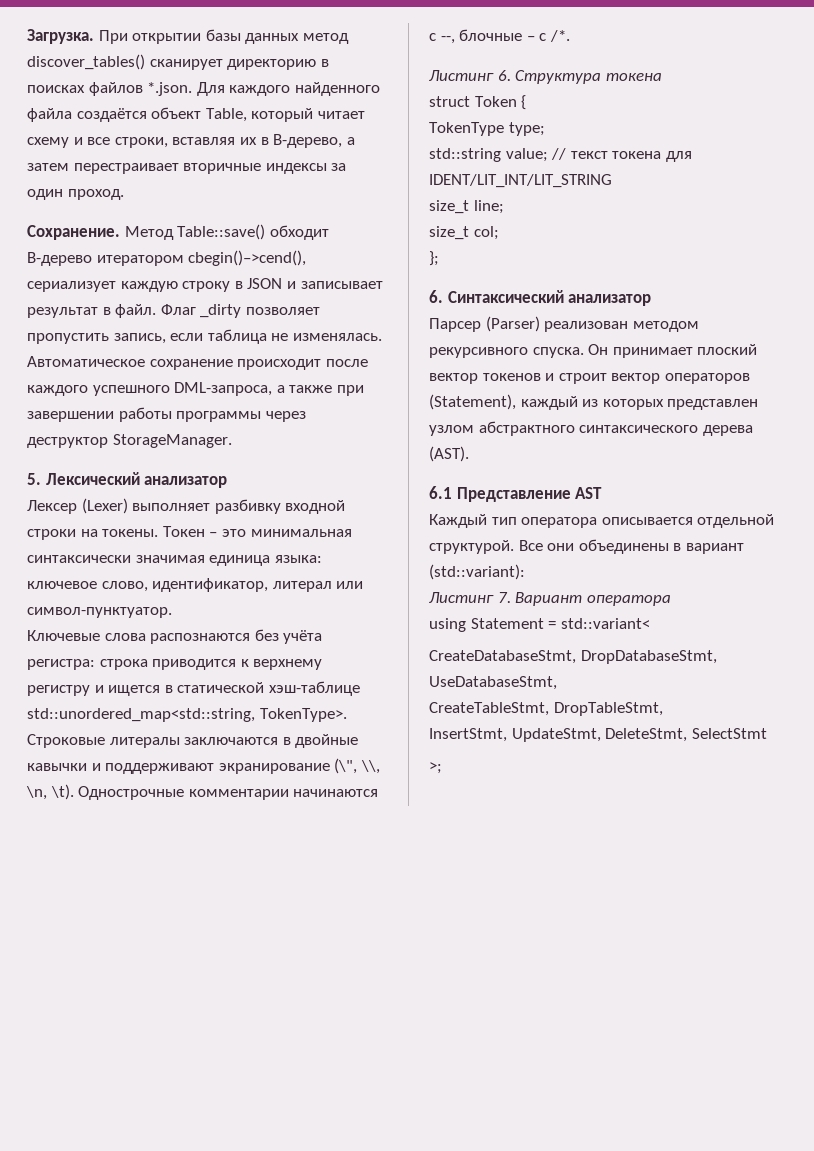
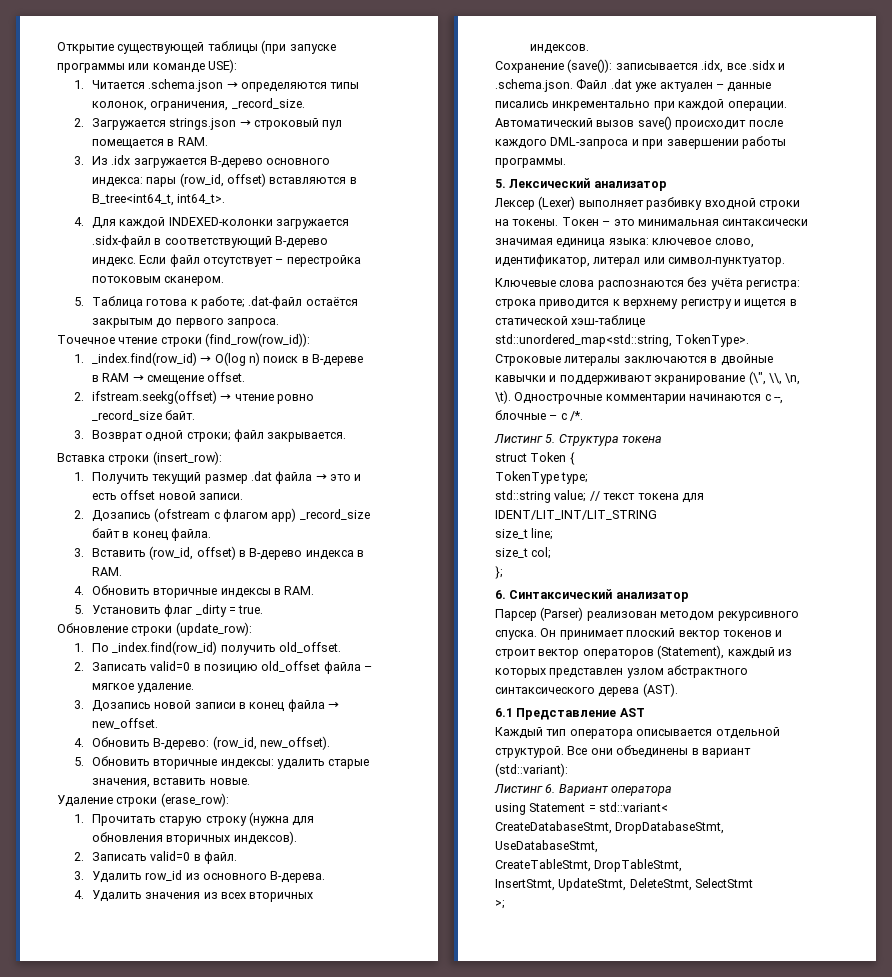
- Загрузка. При открытии базы данных метод discover_tables() сканирует директорию в поисках файлов *.json. Для каждого найденного файла создаётся объект Table, который читает схему и все строки, вставляя их в B-дерево, а затем перестраивает вторичные индексы за один проход.
- Сохранение. Метод Table::save() обходит B-дерево итератором cbegin()–>cend(), сериализует каждую строку в JSON и записывает результат в файл. Флаг _dirty позволяет пропустить запись, если таблица не изменялась. Автоматическое сохранение происходит после каждого успешного DML-запроса, а также при завершении работы программы через деструктор StorageManager.
+ Открытие существующей таблицы (при запуске программы или команде USE):
+ 1. Читается .schema.json → определяются типы колонок, ограничения, _record_size.
+ 2. Загружается strings.json → строковый пул помещается в RAM.
+ 3. Из .idx загружается B-дерево основного индекса: пары (row_id, offset) вставляются в B_tree<int64_t, int64_t>.
+ 4. Для каждой INDEXED-колонки загружается .sidx-файл в соответствующий B-дерево индекс. Если файл отсутствует – перестройка потоковым сканером.
+ 5. Таблица готова к работе; .dat-файл остаётся закрытым до первого запроса.
+ Точечное чтение строки (find_row(row_id)):
+ 1. _index.find(row_id) → O(log n) поиск в B-дереве в RAM → смещение offset.
+ 2. ifstream.seekg(offset) → чтение ровно _record_size байт.
+ 3. Возврат одной строки; файл закрывается.
+ Вставка строки (insert_row):
+ 1. Получить текущий размер .dat файла → это и есть offset новой записи.
+ 2. Дозапись (ofstream с флагом app) _record_size байт в конец файла.
+ 3. Вставить (row_id, offset) в B-дерево индекса в RAM.
+ 4. Обновить вторичные индексы в RAM.
+ 5. Установить флаг _dirty = true.
+ Обновление строки (update_row):
+ 1. По _index.find(row_id) получить old_offset.
+ 2. Записать valid=0 в позицию old_offset файла – мягкое удаление.
+ 3. Дозапись новой записи в конец файла → new_offset.
+ 4. Обновить B-дерево: (row_id, new_offset).
+ 5. Обновить вторичные индексы: удалить старые значения, вставить новые.
+ Удаление строки (erase_row):
+ 1. Прочитать старую строку (нужна для обновления вторичных индексов).
+ 2. Записать valid=0 в файл.
+ 3. Удалить row_id из основного B-дерева.
+ 4. Удалить значения из всех вторичных индексов.
+ Сохранение (save()): записывается .idx, все .sidx и .schema.json. Файл .dat уже актуален – данные писались инкрементально при каждой операции. Автоматический вызов save() происходит после каждого DML-запроса и при завершении работы программы.
- Листинг 6. Структура токена
+ Листинг 5. Структура токена
- Листинг 7. Вариант оператора
+ Листинг 6. Вариант оператора

